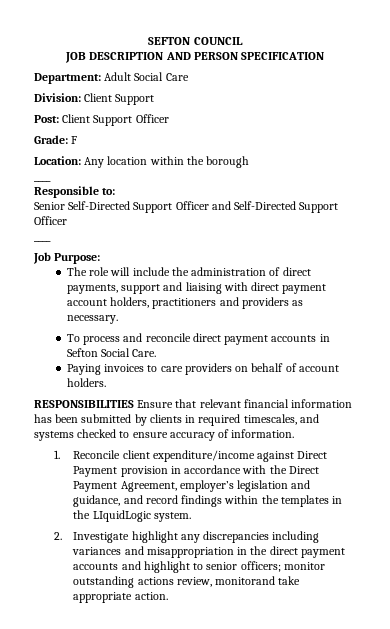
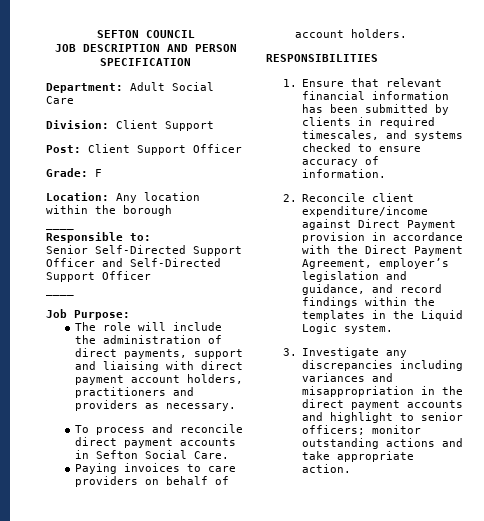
- RESPONSIBILITIES Ensure that relevant financial information has been submitted by clients in required timescales, and systems checked to ensure accuracy of information.
+ RESPONSIBILITIES
+ 1. Ensure that relevant financial information has been submitted by clients in required timescales, and systems checked to ensure accuracy of information.
- 1. Reconcile client expenditure/income against Direct Payment provision in accordance with the Direct Payment Agreement, employer’s legislation and guidance, and record findings within the templates in the LIquidLogic system.
+ 2. Reconcile client expenditure/income against Direct Payment provision in accordance with the Direct Payment Agreement, employer’s legislation and guidance, and record findings within the templates in the Liquid Logic system.
- 2. Investigate highlight any discrepancies including variances and misappropriation in the direct payment accounts and highlight to senior officers; monitor outstanding actions review, monitorand take appropriate action.
+ 3. Investigate any discrepancies including variances and misappropriation in the direct payment accounts and highlight to senior officers; monitor outstanding actions and take appropriate action.

